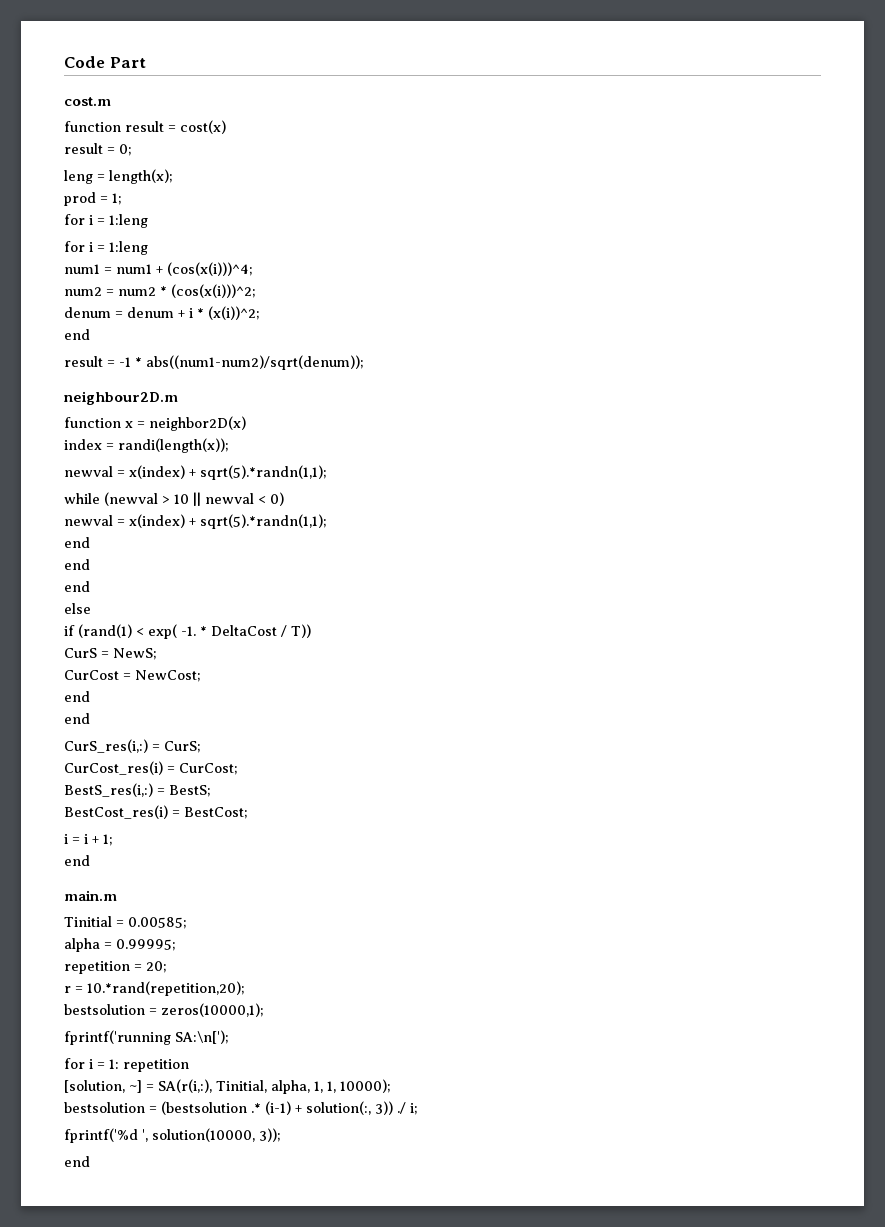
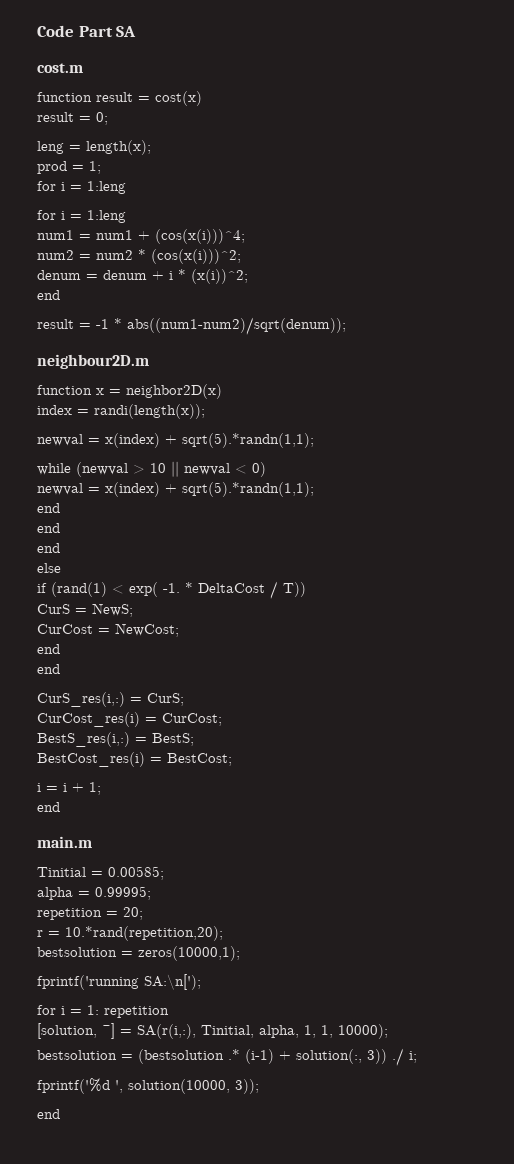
- Code Part
+ Code Part SA

